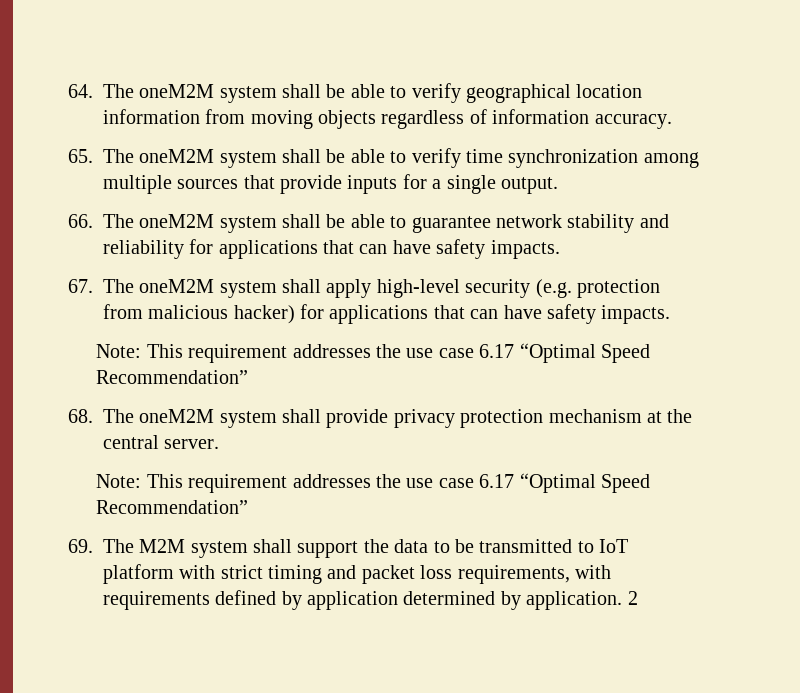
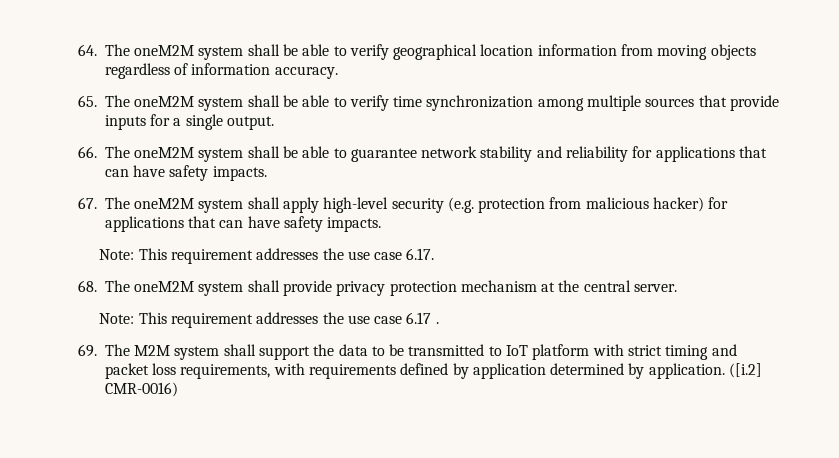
  67. The oneM2M system shall apply high-level security (e.g. protection from malicious hacker) for applications that can have safety impacts.
- Note: This requirement addresses the use case 6.17 “Optimal Speed Recommendation”
+ Note: This requirement addresses the use case 6.17.
  68. The oneM2M system shall provide privacy protection mechanism at the central server.
- Note: This requirement addresses the use case 6.17 “Optimal Speed Recommendation”
+ Note: This requirement addresses the use case 6.17 .
- 2
+ ([i.2] CMR-0016)

